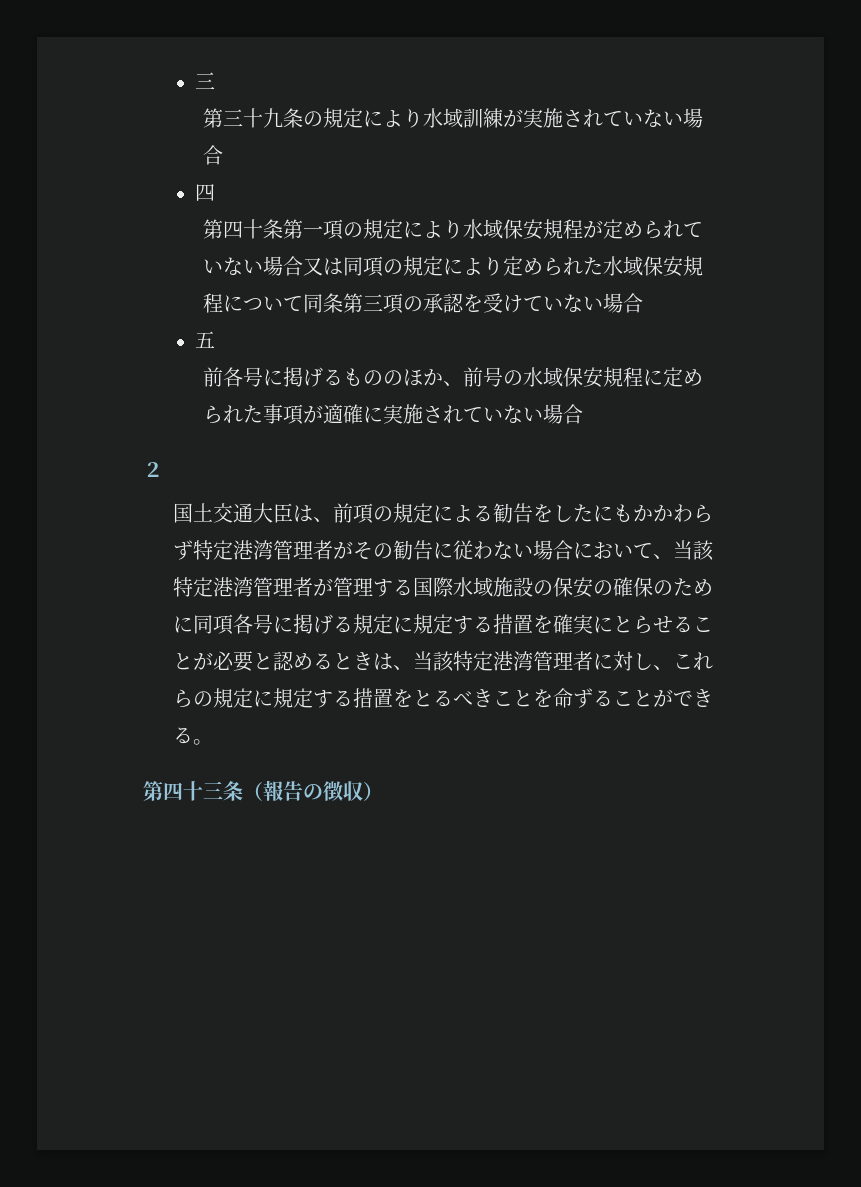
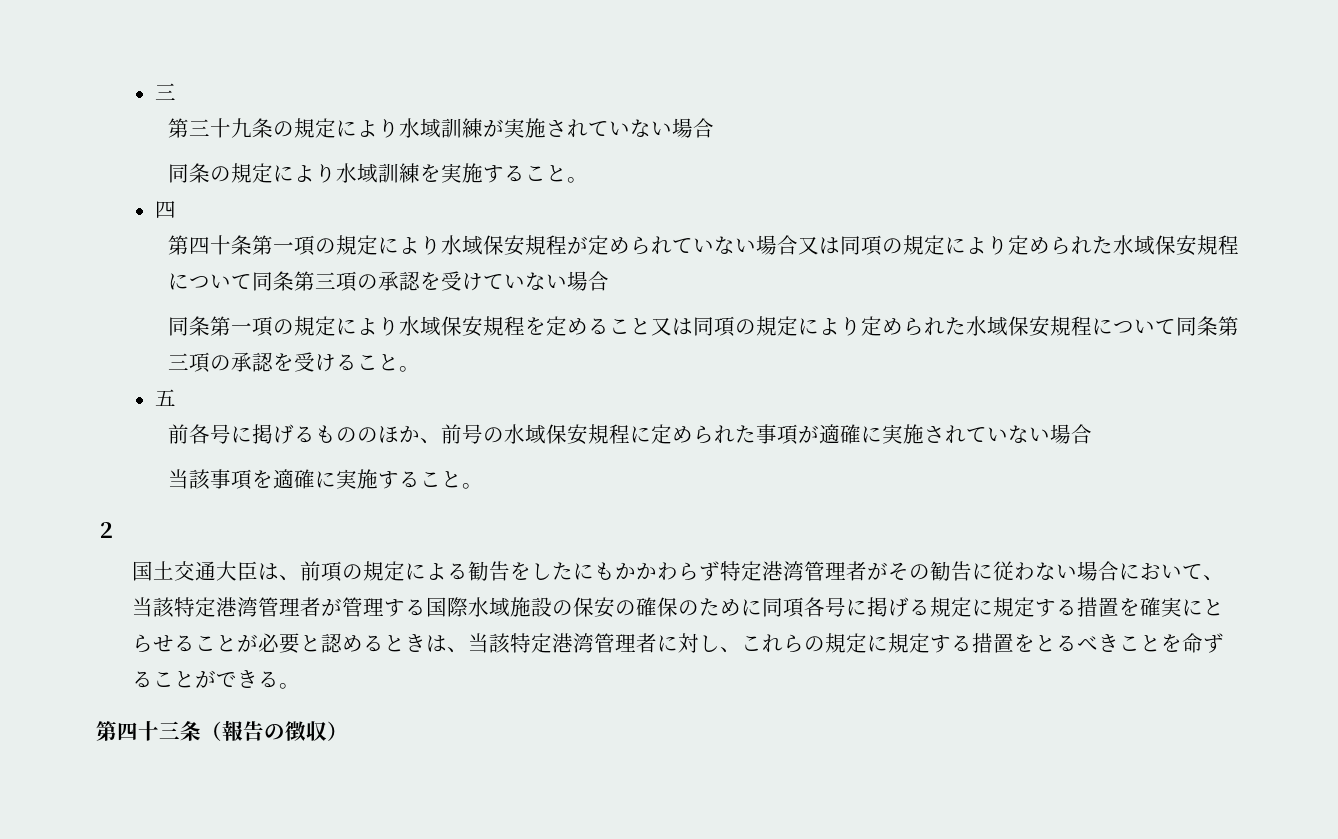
+ 同条の規定により水域訓練を実施すること。
+ 同条第一項の規定により水域保安規程を定めること又は同項の規定により定められた水域保安規程について同条第三項の承認を受けること。
+ 当該事項を適確に実施すること。

